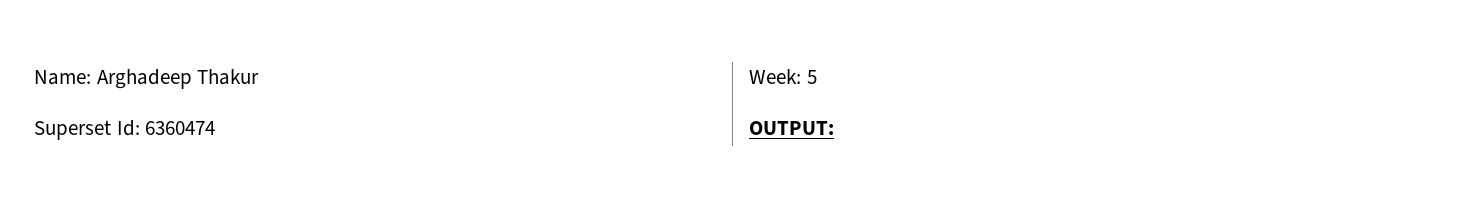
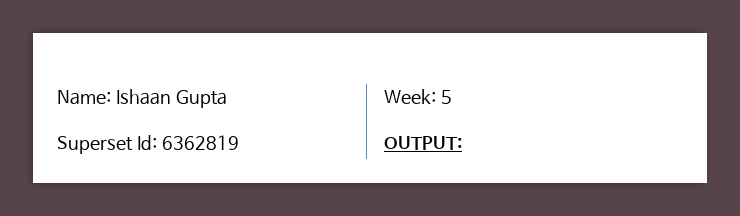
- Name: Arghadeep Thakur
+ Name: Ishaan Gupta
- Superset Id: 6360474
+ Superset Id: 6362819

